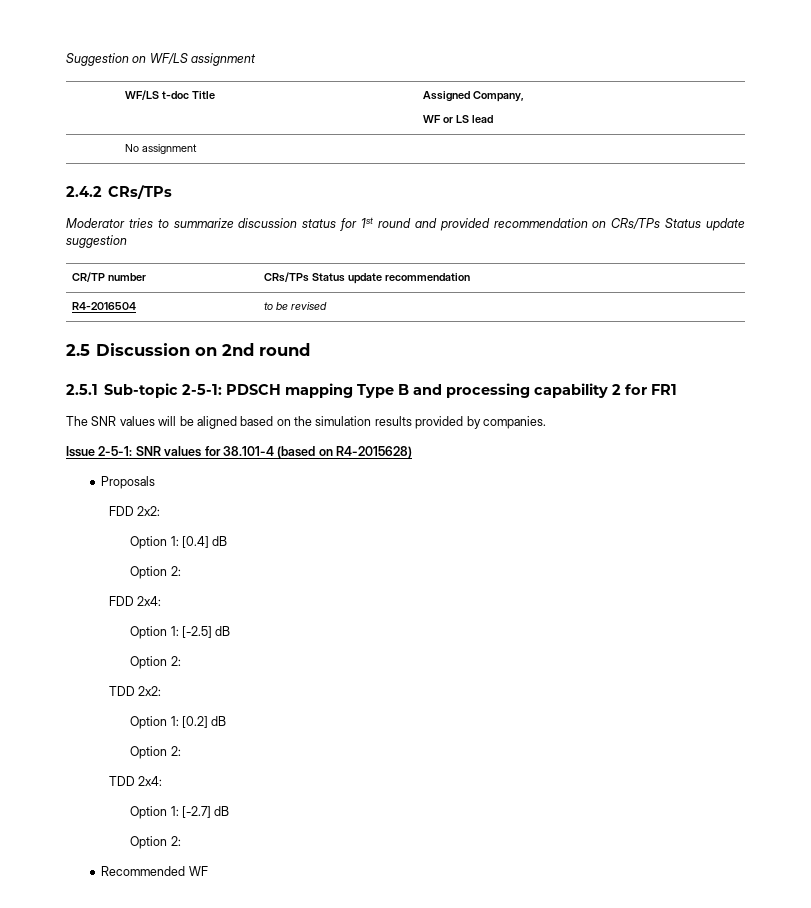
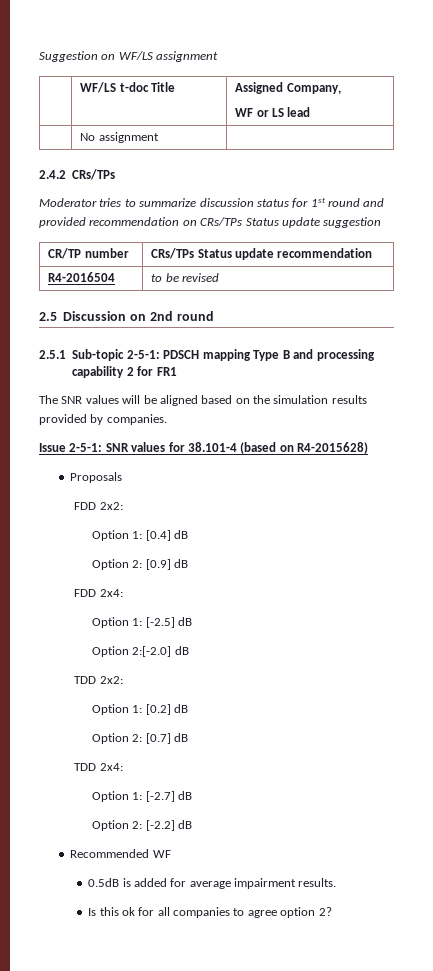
  Option 1: [0.4] dB
- Option 2:
+ Option 2: [0.9] dB
  Option 1: [-2.5] dB
- Option 2:
+ Option 2:[-2.0] dB
  Option 1: [0.2] dB
- Option 2:
+ Option 2: [0.7] dB
  Option 1: [-2.7] dB
- Option 2:
+ Option 2: [-2.2] dB
+ 0.5dB is added for average impairment results.
+ Is this ok for all companies to agree option 2?

